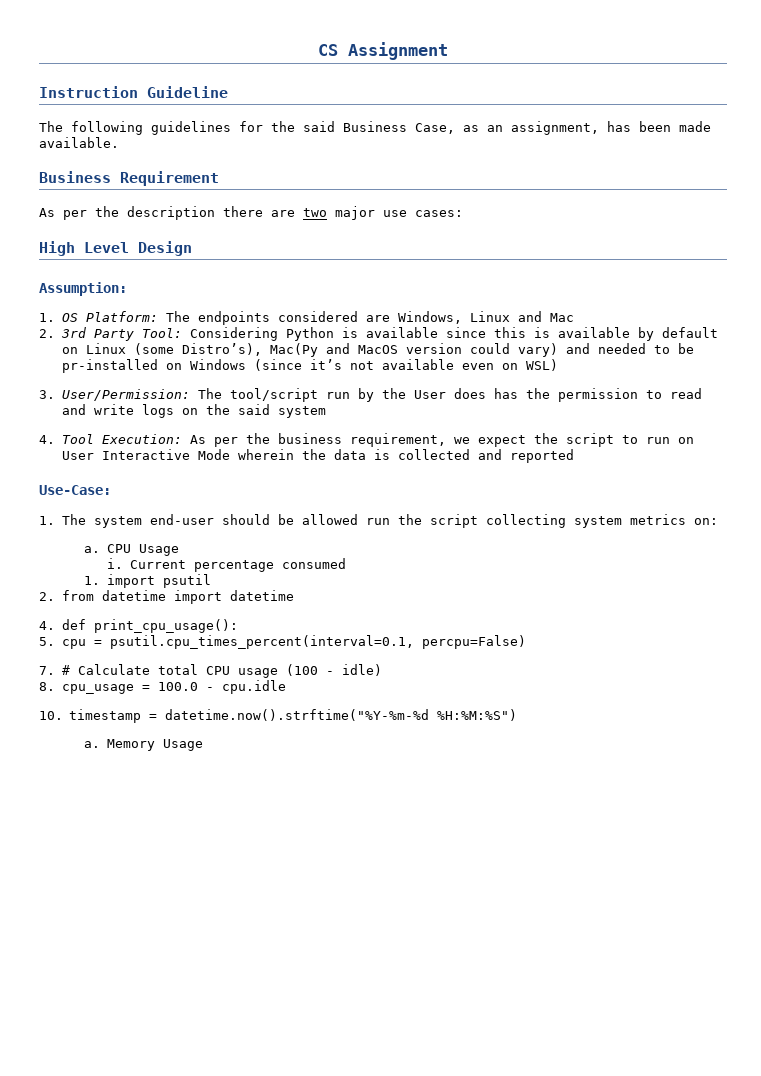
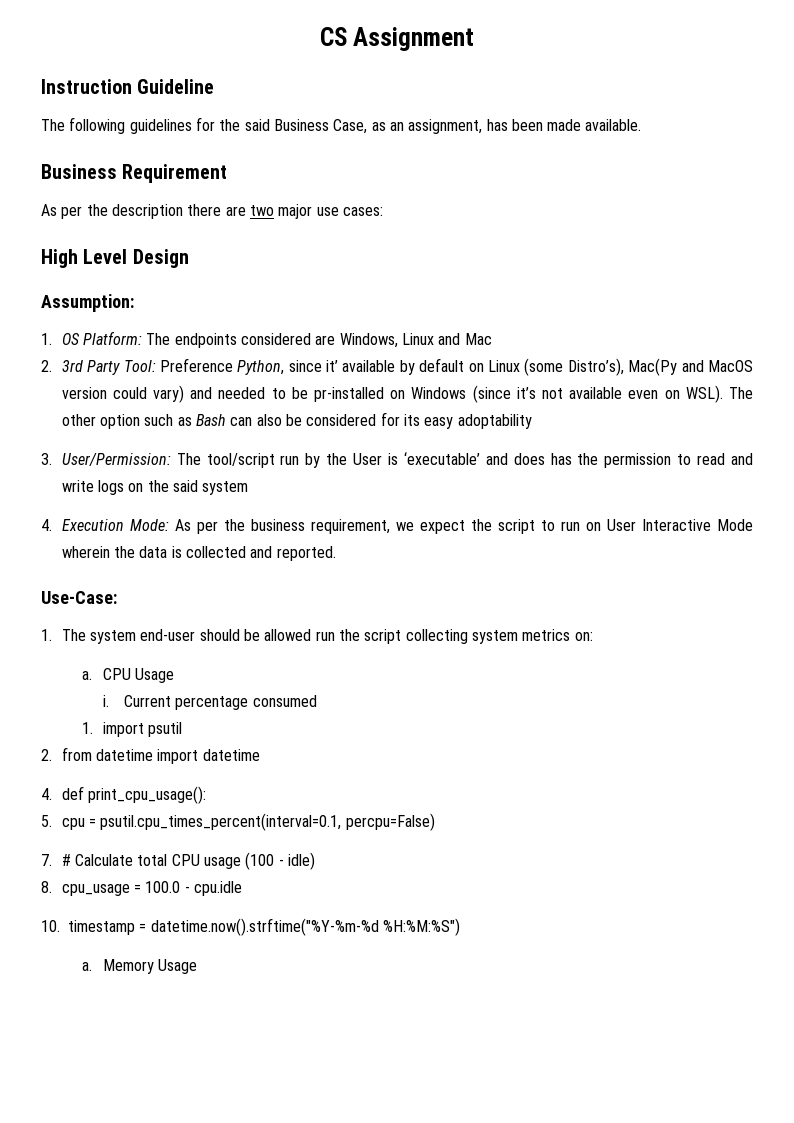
- 2. 3rd Party Tool: Considering Python is available since this is available by default on Linux (some Distro’s), Mac(Py and MacOS version could vary) and needed to be pr-installed on Windows (since it’s not available even on WSL)
+ 2. 3rd Party Tool: Preference Python, since it’ available by default on Linux (some Distro’s), Mac(Py and MacOS version could vary) and needed to be pr-installed on Windows (since it’s not available even on WSL). The other option such as Bash can also be considered for its easy adoptability
- 3. User/Permission: The tool/script run by the User does has the permission to read and write logs on the said system
+ 3. User/Permission: The tool/script run by the User is ‘executable’ and does has the permission to read and write logs on the said system
- 4. Tool Execution: As per the business requirement, we expect the script to run on User Interactive Mode wherein the data is collected and reported
+ 4. Execution Mode: As per the business requirement, we expect the script to run on User Interactive Mode wherein the data is collected and reported.

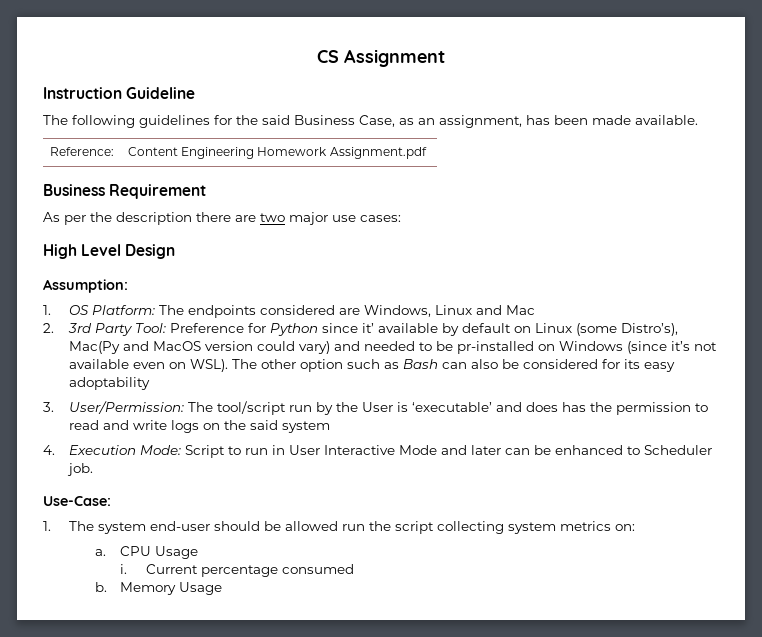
+ Reference: | Content Engineering Homework Assignment.pdf
- 2. 3rd Party Tool: Preference Python, since it’ available by default on Linux (some Distro’s), Mac(Py and MacOS version could vary) and needed to be pr-installed on Windows (since it’s not available even on WSL).
+ 2. 3rd Party Tool: Preference for Python since it’ available by default on Linux (some Distro’s), Mac(Py and MacOS version could vary) and needed to be pr-installed on Windows (since it’s not available even on WSL).
- 4. Execution Mode: As per the business requirement, we expect the script to run on User Interactive Mode wherein the data is collected and reported.
+ 4. Execution Mode: Script to run in User Interactive Mode and later can be enhanced to Scheduler job.
- 1. import psutil
- 2. from datetime import datetime
- 4. def print_cpu_usage():
- 5. cpu = psutil.cpu_times_percent(interval=0.1, percpu=False)
- 7. # Calculate total CPU usage (100 - idle)
- 8. cpu_usage = 100.0 - cpu.idle
- 10. timestamp = datetime.now().strftime("%Y-%m-%d %H:%M:%S")
- a.
+ b.

